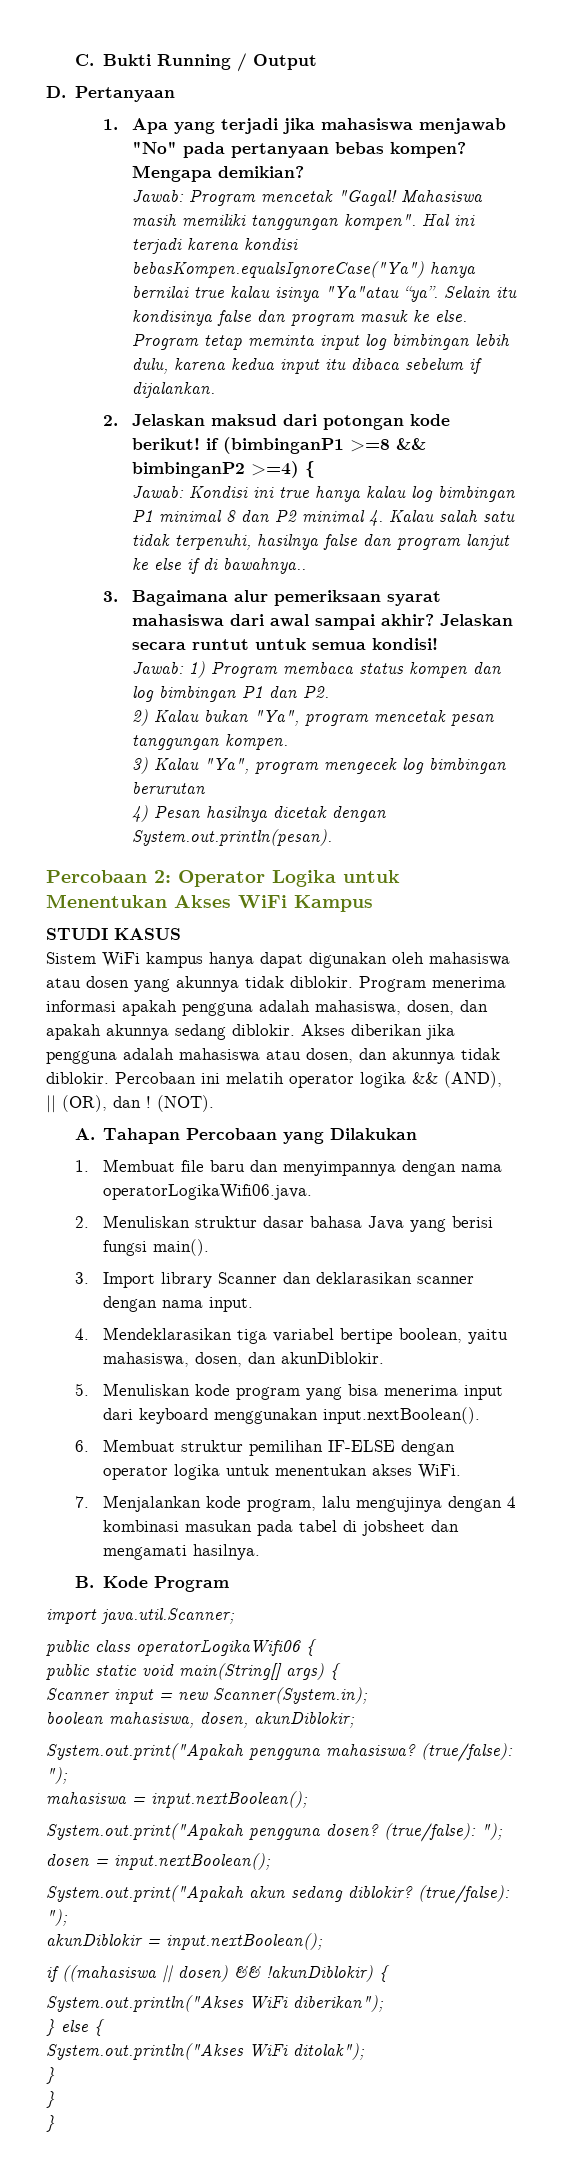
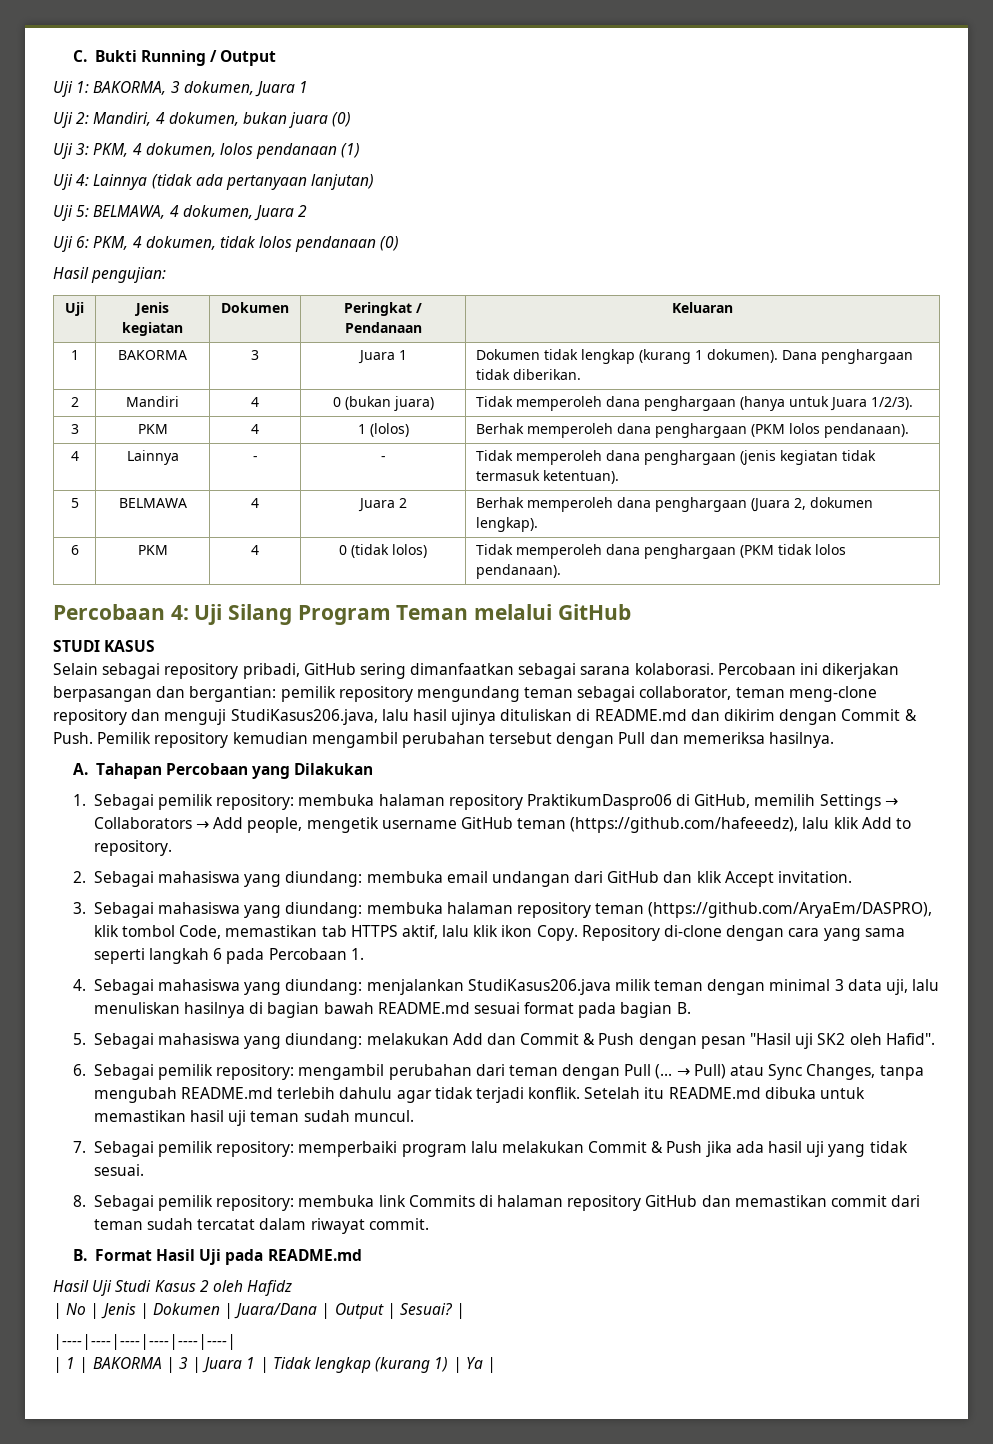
- D. Pertanyaan
- 1. Apa yang terjadi jika mahasiswa menjawab "No" pada pertanyaan bebas kompen? Mengapa demikian?
- Jawab: Program mencetak "Gagal! Mahasiswa masih memiliki tanggungan kompen". Hal ini terjadi karena kondisi bebasKompen.equalsIgnoreCase("Ya") hanya bernilai true kalau isinya "Ya"atau “ya”. Selain itu kondisinya false dan program masuk ke else. Program tetap meminta input log bimbingan lebih dulu, karena kedua input itu dibaca sebelum if dijalankan.
- 2. Jelaskan maksud dari potongan kode berikut! if (bimbinganP1 >=8 && bimbinganP2 >=4) {
- Jawab: Kondisi ini true hanya kalau log bimbingan P1 minimal 8 dan P2 minimal 4. Kalau salah satu tidak terpenuhi, hasilnya false dan program lanjut ke else if di bawahnya..
- 3. Bagaimana alur pemeriksaan syarat mahasiswa dari awal sampai akhir? Jelaskan secara runtut untuk semua kondisi!
- Jawab: 1) Program membaca status kompen dan log bimbingan P1 dan P2.
- 2) Kalau bukan "Ya", program mencetak pesan tanggungan kompen.
- 3) Kalau "Ya", program mengecek log bimbingan berurutan
- 4) Pesan hasilnya dicetak dengan System.out.println(pesan).
- Percobaan 2: Operator Logika untuk Menentukan Akses WiFi Kampus
+ Uji 1: BAKORMA, 3 dokumen, Juara 1
+ Uji 2: Mandiri, 4 dokumen, bukan juara (0)
+ Uji 3: PKM, 4 dokumen, lolos pendanaan (1)
+ Uji 4: Lainnya (tidak ada pertanyaan lanjutan)
+ Uji 5: BELMAWA, 4 dokumen, Juara 2
+ Uji 6: PKM, 4 dokumen, tidak lolos pendanaan (0)
+ Hasil pengujian:
+ Uji | Jenis kegiatan | Dokumen | Peringkat / Pendanaan | Keluaran
+ 1 | BAKORMA | 3 | Juara 1 | Dokumen tidak lengkap (kurang 1 dokumen). Dana penghargaan tidak diberikan.
+ 2 | Mandiri | 4 | 0 (bukan juara) | Tidak memperoleh dana penghargaan (hanya untuk Juara 1/2/3).
+ 3 | PKM | 4 | 1 (lolos) | Berhak memperoleh dana penghargaan (PKM lolos pendanaan).
+ 4 | Lainnya | - | - | Tidak memperoleh dana penghargaan (jenis kegiatan tidak termasuk ketentuan).
+ 5 | BELMAWA | 4 | Juara 2 | Berhak memperoleh dana penghargaan (Juara 2, dokumen lengkap).
+ 6 | PKM | 4 | 0 (tidak lolos) | Tidak memperoleh dana penghargaan (PKM tidak lolos pendanaan).
+ Percobaan 4: Uji Silang Program Teman melalui GitHub
  STUDI KASUS
- Sistem WiFi kampus hanya dapat digunakan oleh mahasiswa atau dosen yang akunnya tidak diblokir. Program menerima informasi apakah pengguna adalah mahasiswa, dosen, dan apakah akunnya sedang diblokir. Akses diberikan jika pengguna adalah mahasiswa atau dosen, dan akunnya tidak diblokir. Percobaan ini melatih operator logika && (AND), || (OR), dan ! (NOT).
+ Selain sebagai repository pribadi, GitHub sering dimanfaatkan sebagai sarana kolaborasi. Percobaan ini dikerjakan berpasangan dan bergantian: pemilik repository mengundang teman sebagai collaborator, teman meng-clone repository dan menguji StudiKasus206.java, lalu hasil ujinya dituliskan di README.md dan dikirim dengan Commit & Push. Pemilik repository kemudian mengambil perubahan tersebut dengan Pull dan memeriksa hasilnya.
- 1. Membuat file baru dan menyimpannya dengan nama operatorLogikaWifi06.java.
- 2. Menuliskan struktur dasar bahasa Java yang berisi fungsi main().
- 3. Import library Scanner dan deklarasikan scanner dengan nama input.
- 4. Mendeklarasikan tiga variabel bertipe boolean, yaitu mahasiswa, dosen, dan akunDiblokir.
- 5. Menuliskan kode program yang bisa menerima input dari keyboard menggunakan input.nextBoolean().
- 6. Membuat struktur pemilihan IF-ELSE dengan operator logika untuk menentukan akses WiFi.
- 7. Menjalankan kode program, lalu mengujinya dengan 4 kombinasi masukan pada tabel di jobsheet dan mengamati hasilnya.
- B. Kode Program
- import java.util.Scanner;
- public class operatorLogikaWifi06 {
- public static void main(String[] args) {
- Scanner input = new Scanner(System.in);
- boolean mahasiswa, dosen, akunDiblokir;
- System.out.print("Apakah pengguna mahasiswa? (true/false): ");
- mahasiswa = input.nextBoolean();
- System.out.print("Apakah pengguna dosen? (true/false): ");
- dosen = input.nextBoolean();
- System.out.print("Apakah akun sedang diblokir? (true/false): ");
- akunDiblokir = input.nextBoolean();
- if ((mahasiswa || dosen) && !akunDiblokir) {
- System.out.println("Akses WiFi diberikan");
- } else {
- System.out.println("Akses WiFi ditolak");
- }
- }
- }
+ 1. Sebagai pemilik repository: membuka halaman repository PraktikumDaspro06 di GitHub, memilih Settings → Collaborators → Add people, mengetik username GitHub teman (https://github.com/hafeeedz), lalu klik Add to repository.
+ 2. Sebagai mahasiswa yang diundang: membuka email undangan dari GitHub dan klik Accept invitation.
+ 3. Sebagai mahasiswa yang diundang: membuka halaman repository teman (https://github.com/AryaEm/DASPRO), klik tombol Code, memastikan tab HTTPS aktif, lalu klik ikon Copy. Repository di-clone dengan cara yang sama seperti langkah 6 pada Percobaan 1.
+ 4. Sebagai mahasiswa yang diundang: menjalankan StudiKasus206.java milik teman dengan minimal 3 data uji, lalu menuliskan hasilnya di bagian bawah README.md sesuai format pada bagian B.
+ 5. Sebagai mahasiswa yang diundang: melakukan Add dan Commit & Push dengan pesan "Hasil uji SK2 oleh Hafid".
+ 6. Sebagai pemilik repository: mengambil perubahan dari teman dengan Pull (... → Pull) atau Sync Changes, tanpa mengubah README.md terlebih dahulu agar tidak terjadi konflik. Setelah itu README.md dibuka untuk memastikan hasil uji teman sudah muncul.
+ 7. Sebagai pemilik repository: memperbaiki program lalu melakukan Commit & Push jika ada hasil uji yang tidak sesuai.
+ 8. Sebagai pemilik repository: membuka link Commits di halaman repository GitHub dan memastikan commit dari teman sudah tercatat dalam riwayat commit.
+ B. Format Hasil Uji pada README.md
+ Hasil Uji Studi Kasus 2 oleh Hafidz
+ | No | Jenis | Dokumen | Juara/Dana | Output | Sesuai? |
+ |----|----|----|----|----|----|
+ | 1 | BAKORMA | 3 | Juara 1 | Tidak lengkap (kurang 1) | Ya |

